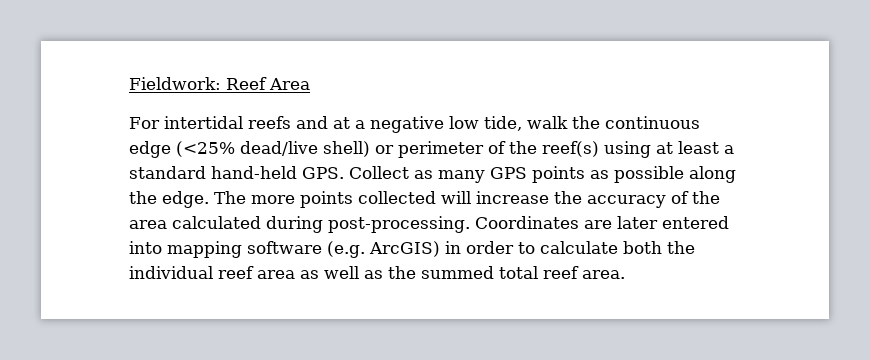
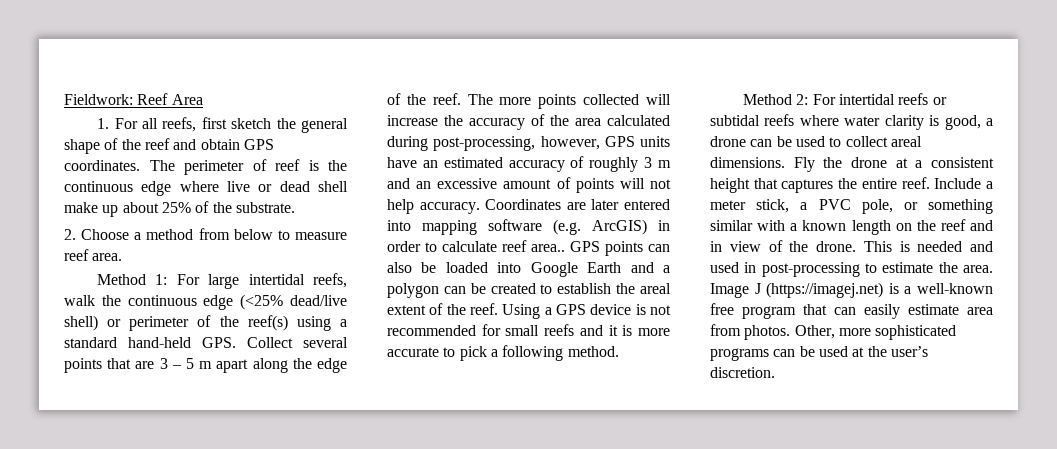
- For intertidal reefs and at a negative low tide, walk the continuous edge (<25% dead/live shell) or perimeter of the reef(s) using at least a standard hand-held GPS. Collect as many GPS points as possible along the edge.
+ 1. For all reefs, first sketch the general shape of the reef and obtain GPS coordinates. The perimeter of reef is the continuous edge where live or dead shell make up about 25% of the substrate.
+ 2. Choose a method from below to measure reef area.
+ Method 1: For large intertidal reefs, walk the continuous edge (<25% dead/live shell) or perimeter of the reef(s) using a standard hand-held GPS. Collect several points that are 3 – 5 m apart along the edge of the reef.
- The more points collected will increase the accuracy of the area calculated during post-processing.
+ The more points collected will increase the accuracy of the area calculated during post-processing, however, GPS units have an estimated accuracy of roughly 3 m and an excessive amount of points will not help accuracy.
- Coordinates are later entered into mapping software (e.g. ArcGIS) in order to calculate both the individual reef area as well as the summed total reef area.
+ Coordinates are later entered into mapping software (e.g. ArcGIS) in order to calculate reef area.. GPS points can also be loaded into Google Earth and a polygon can be created to establish the areal extent of the reef. Using a GPS device is not recommended for small reefs and it is more accurate to pick a following method.
+ Method 2: For intertidal reefs or subtidal reefs where water clarity is good, a drone can be used to collect areal dimensions. Fly the drone at a consistent height that captures the entire reef. Include a meter stick, a PVC pole, or something similar with a known length on the reef and in view of the drone. This is needed and used in post-processing to estimate the area. Image J (https://imagej.net) is a well-known free program that can easily estimate area from photos. Other, more sophisticated programs can be used at the user’s discretion.

